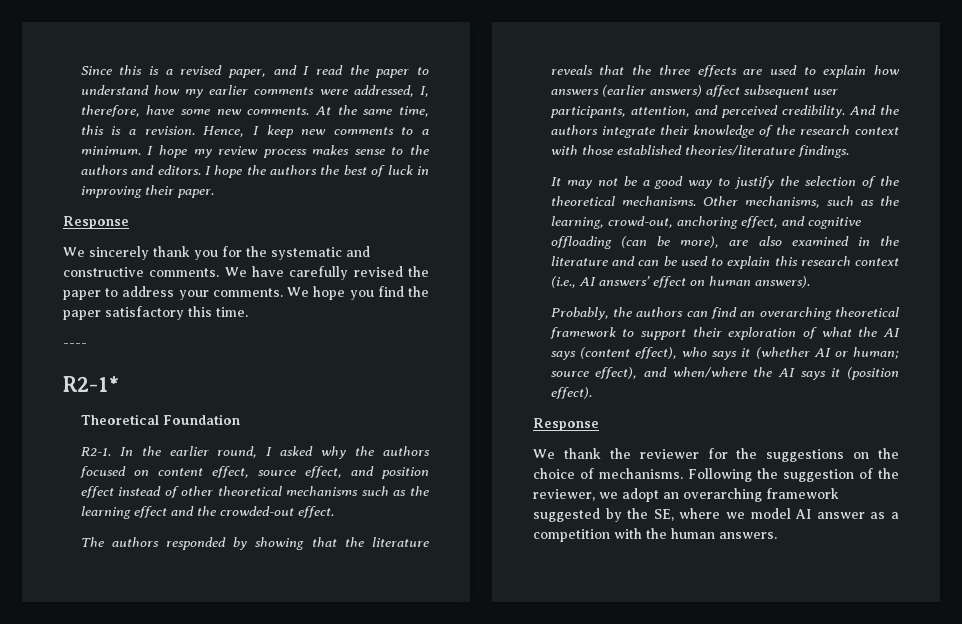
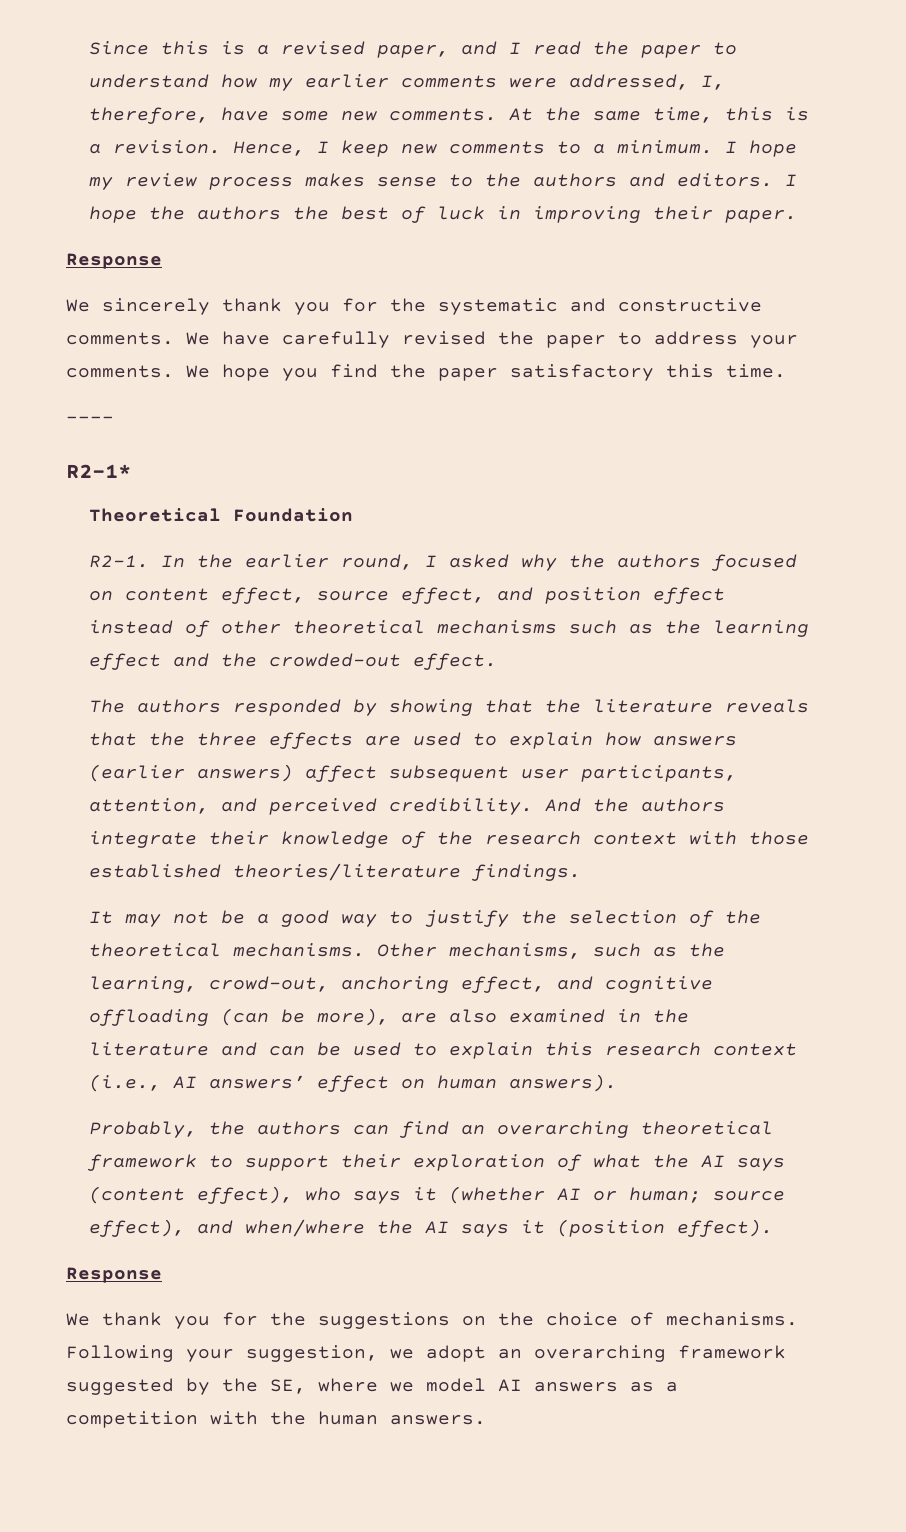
- We thank the reviewer for the suggestions on the choice of mechanisms.
+ We thank you for the suggestions on the choice of mechanisms.
- Following the suggestion of the reviewer, we adopt an overarching framework suggested by the SE, where we model AI answer as a competition with the human answers.
+ Following your suggestion, we adopt an overarching framework suggested by the SE, where we model AI answers as a competition with the human answers.

